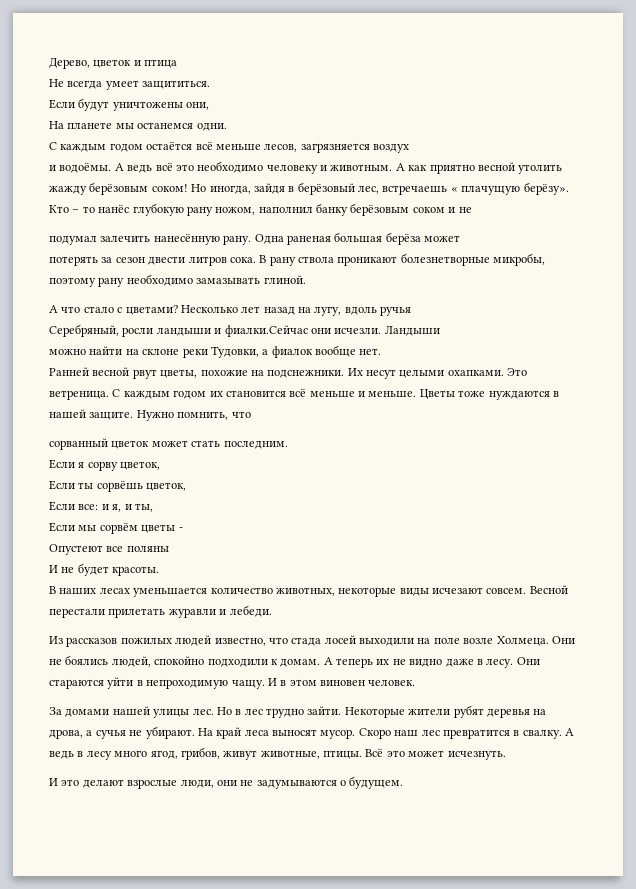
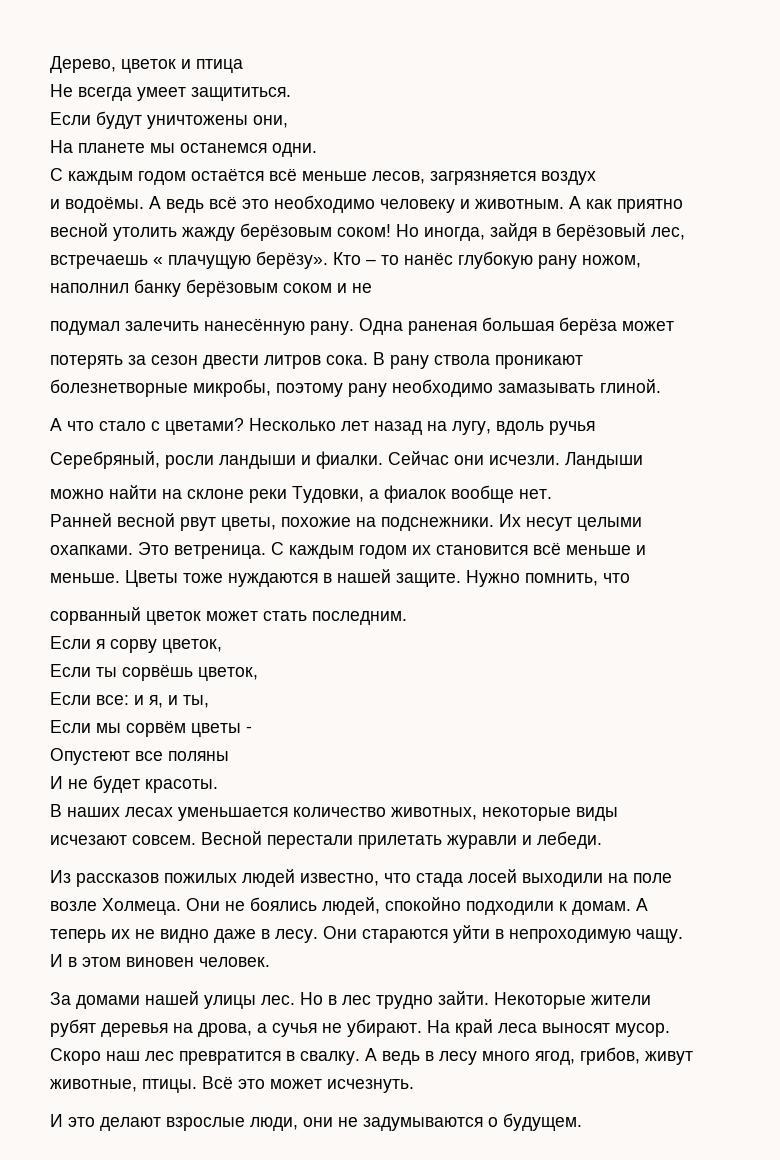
- Серебряный, росли ландыши и фиалки.Сейчас они исчезли.
+ Серебряный, росли ландыши и фиалки. Сейчас они исчезли.

